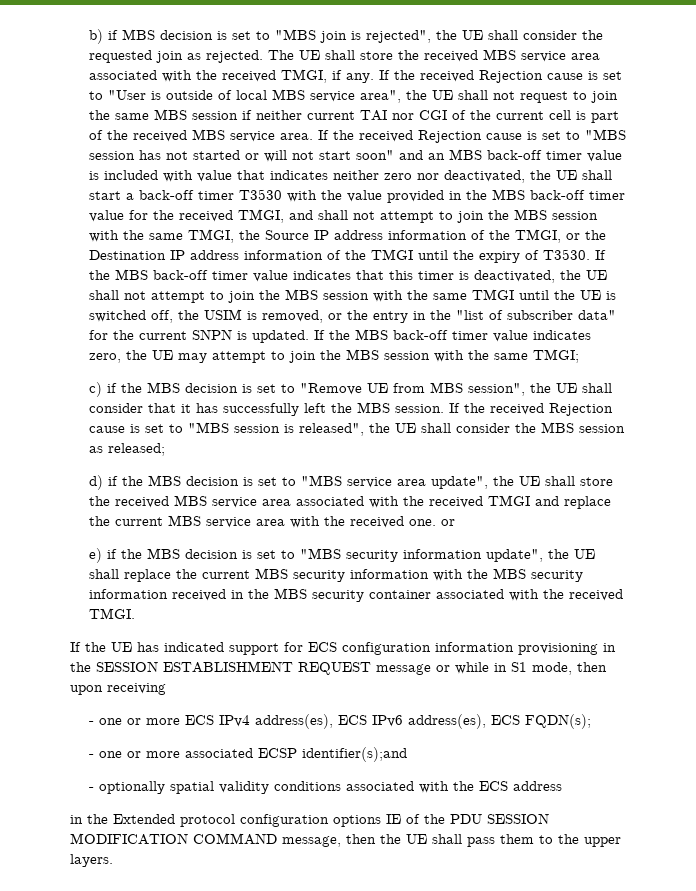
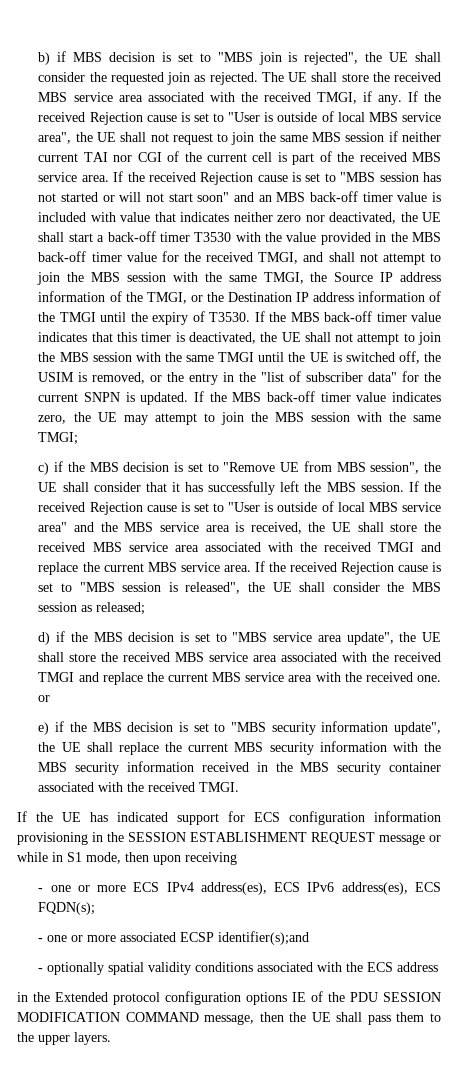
- If the received Rejection cause is set to "MBS session is released", the UE shall consider the MBS session as released;
+ If the received Rejection cause is set to "User is outside of local MBS service area" and the MBS service area is received, the UE shall store the received MBS service area associated with the received TMGI and replace the current MBS service area. If the received Rejection cause is set to "MBS session is released", the UE shall consider the MBS session as released;

